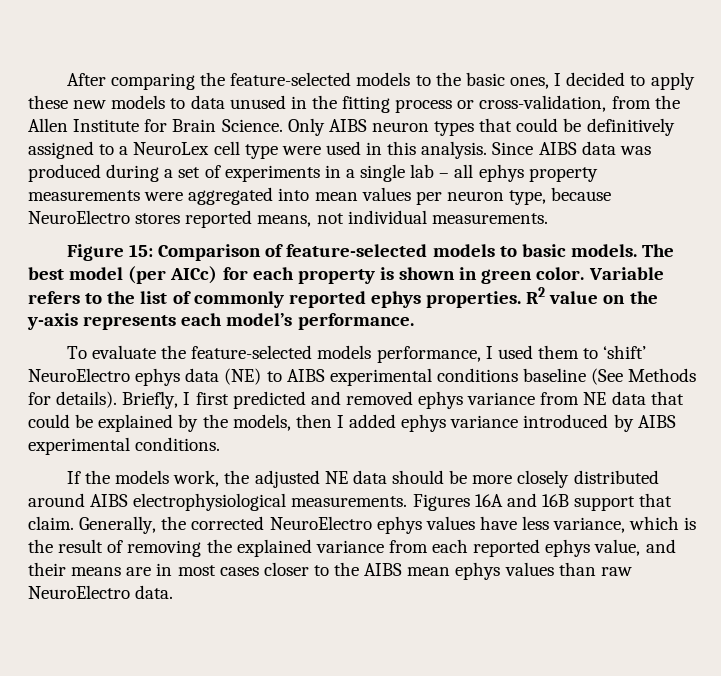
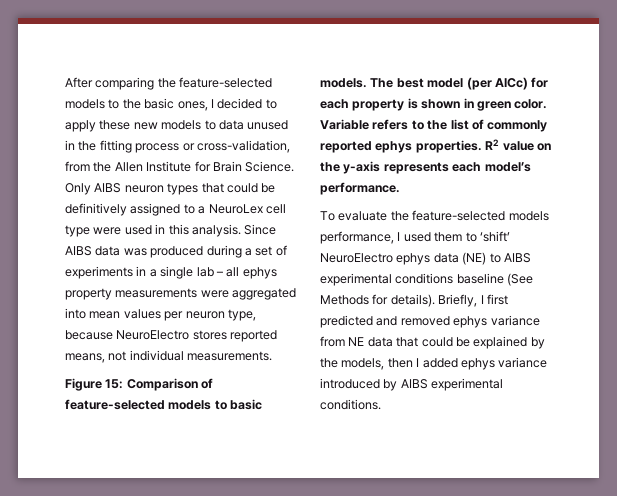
- If the models work, the adjusted NE data should be more closely distributed around AIBS electrophysiological measurements. Figures 16A and 16B support that claim. Generally, the corrected NeuroElectro ephys values have less variance, which is the result of removing the explained variance from each reported ephys value, and their means are in most cases closer to the AIBS mean ephys values than raw NeuroElectro data.

